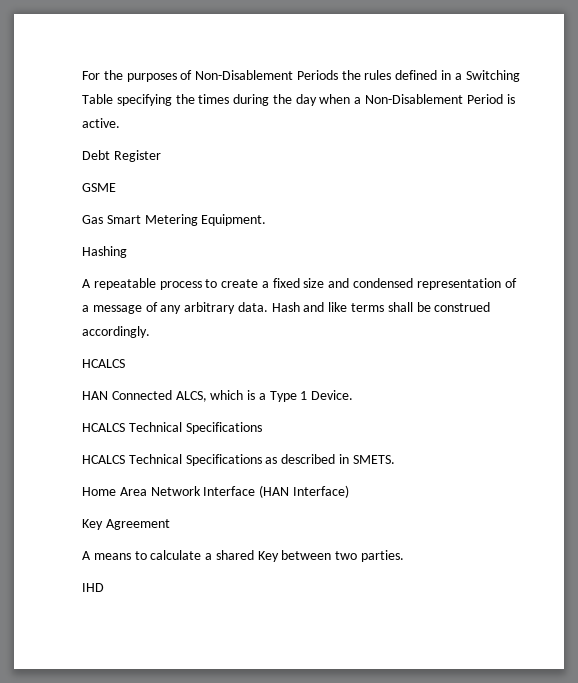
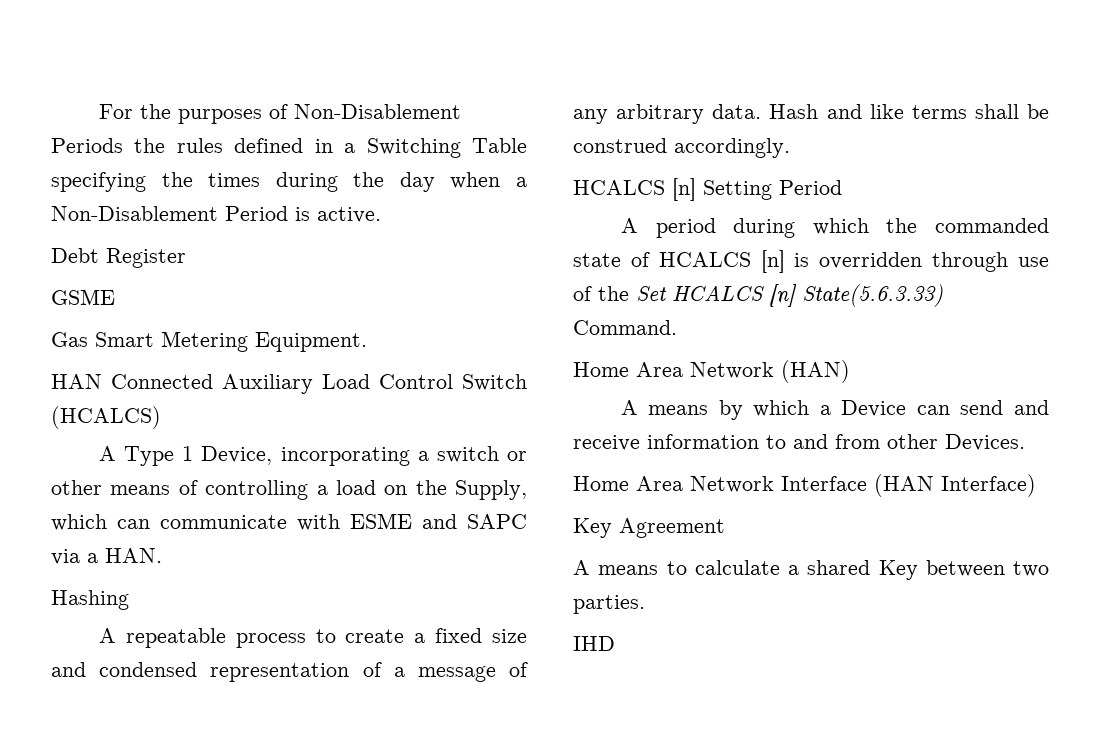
+ HAN Connected Auxiliary Load Control Switch (HCALCS)
+ A Type 1 Device, incorporating a switch or other means of controlling a load on the Supply, which can communicate with ESME and SAPC via a HAN.
  Hash and like terms shall be construed accordingly.
- HCALCS
- HAN Connected ALCS, which is a Type 1 Device.
- HCALCS Technical Specifications
- HCALCS Technical Specifications as described in SMETS.
+ HCALCS [n] Setting Period
+ A period during which the commanded state of HCALCS [n] is overridden through use of the Set HCALCS [n] State(5.6.3.33) Command.
+ Home Area Network (HAN)
+ A means by which a Device can send and receive information to and from other Devices.

